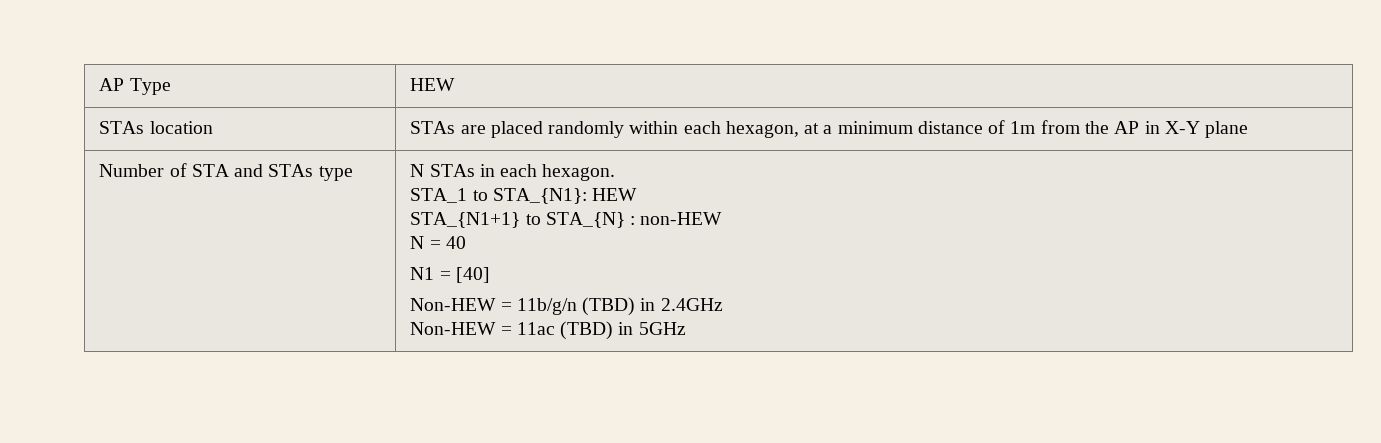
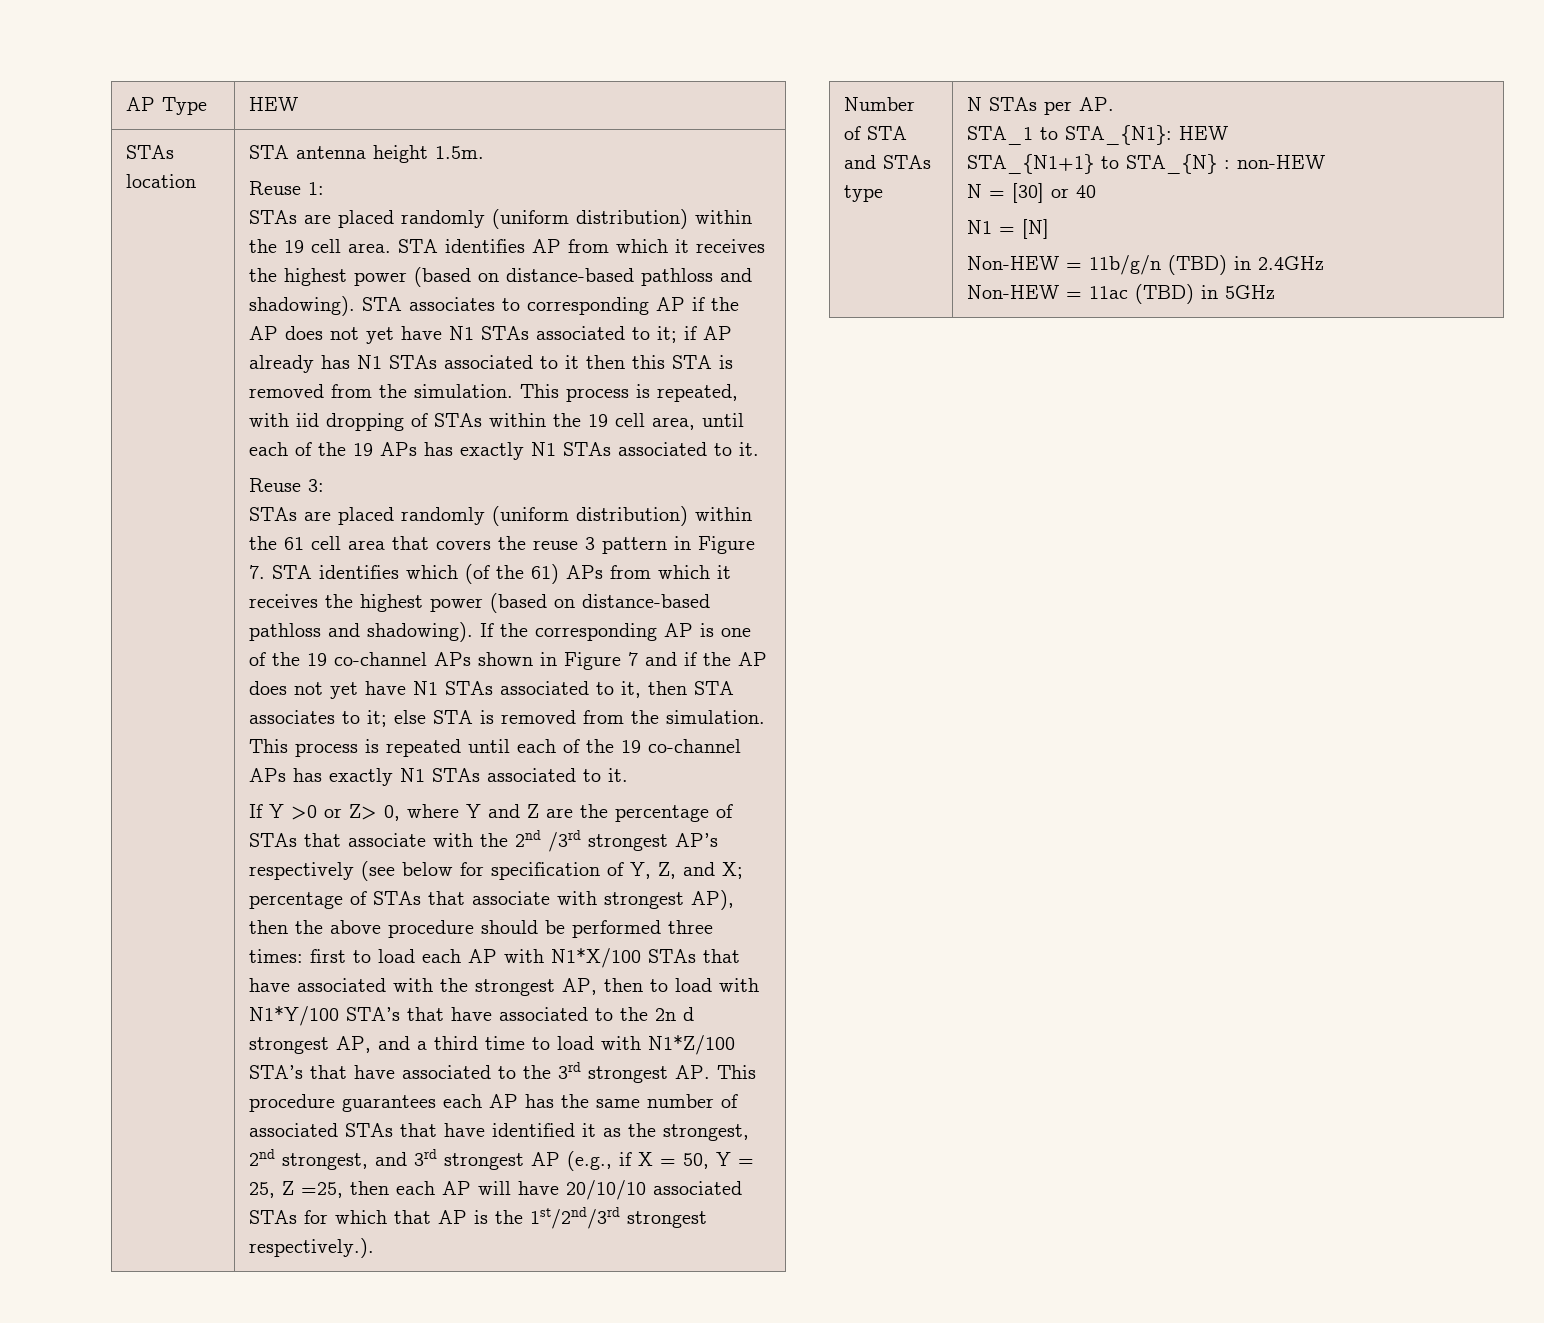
- STAs are placed randomly within each hexagon, at a minimum distance of 1m from the AP in X-Y plane
+ STA antenna height 1.5m.
+ Reuse 1:
+ STAs are placed randomly (uniform distribution) within the 19 cell area. STA identifies AP from which it receives the highest power (based on distance-based pathloss and shadowing). STA associates to corresponding AP if the AP does not yet have N1 STAs associated to it; if AP already has N1 STAs associated to it then this STA is removed from the simulation. This process is repeated, with iid dropping of STAs within the 19 cell area, until each of the 19 APs has exactly N1 STAs associated to it.
+ Reuse 3:
+ STAs are placed randomly (uniform distribution) within the 61 cell area that covers the reuse 3 pattern in Figure 7. STA identifies which (of the 61) APs from which it receives the highest power (based on distance-based pathloss and shadowing). If the corresponding AP is one of the 19 co-channel APs shown in Figure 7 and if the AP does not yet have N1 STAs associated to it, then STA associates to it; else STA is removed from the simulation. This process is repeated until each of the 19 co-channel APs has exactly N1 STAs associated to it.
+ If Y >0 or Z> 0, where Y and Z are the percentage of STAs that associate with the 2nd /3rd strongest AP’s respectively (see below for specification of Y, Z, and X; percentage of STAs that associate with strongest AP), then the above procedure should be performed three times: first to load each AP with N1*X/100 STAs that have associated with the strongest AP, then to load with N1*Y/100 STA’s that have associated to the 2n d strongest AP, and a third time to load with N1*Z/100 STA’s that have associated to the 3rd strongest AP. This procedure guarantees each AP has the same number of associated STAs that have identified it as the strongest, 2nd strongest, and 3rd strongest AP (e.g., if X = 50, Y = 25, Z =25, then each AP will have 20/10/10 associated STAs for which that AP is the 1st/2nd/3rd strongest respectively.).
- Number of STA and STAs type | N STAs in each hexagon.
+ Number of STA and STAs type | N STAs per AP.
  STA_1 to STA_{N1}: HEW
  STA_{N1+1} to STA_{N} : non-HEW
- N = 40
- N1 = [40]
+ N = [30] or 40
+ N1 = [N]

